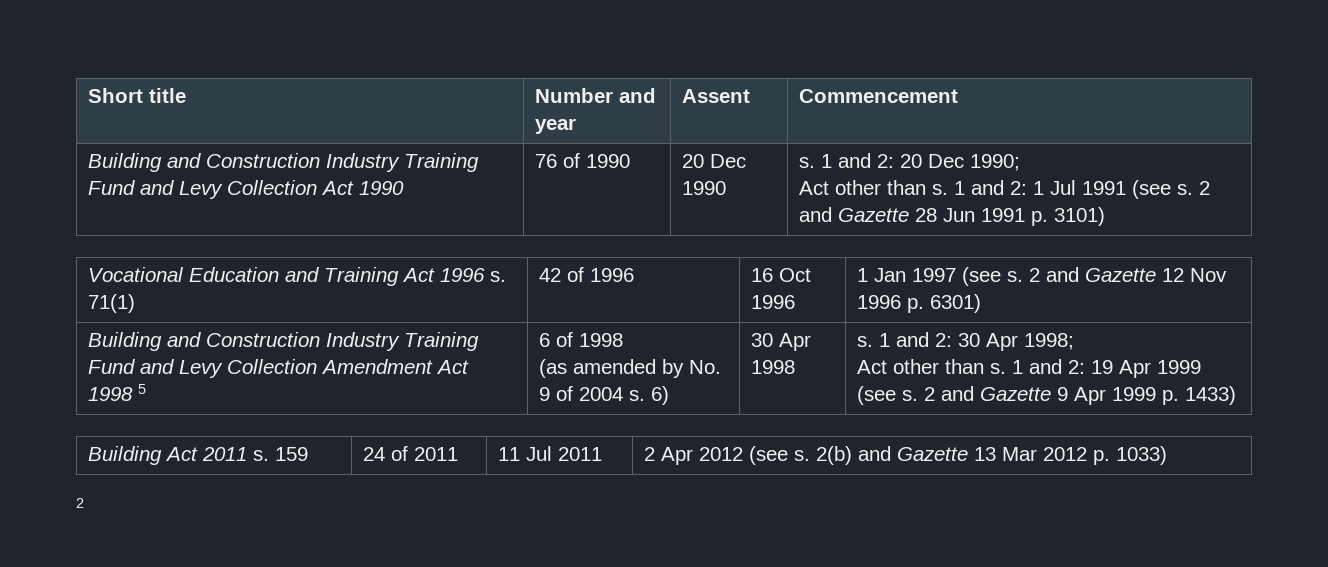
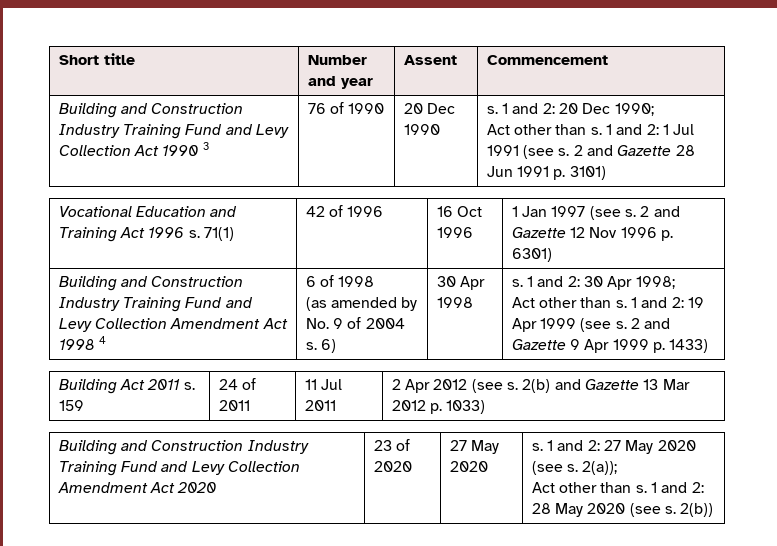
- Building and Construction Industry Training Fund and Levy Collection Act 1990
+ Building and Construction Industry Training Fund and Levy Collection Act 1990 3
- Building and Construction Industry Training Fund and Levy Collection Amendment Act 1998 5
+ Building and Construction Industry Training Fund and Levy Collection Amendment Act 1998 4
  Building Act 2011 s. 159 | 24 of 2011 | 11 Jul 2011 | 2 Apr 2012 (see s. 2(b) and Gazette 13 Mar 2012 p. 1033)
- 2
+ Building and Construction Industry Training Fund and Levy Collection Amendment Act 2020 | 23 of 2020 | 27 May 2020 | s. 1 and 2: 27 May 2020 (see s. 2(a));
+ Act other than s. 1 and 2: 28 May 2020 (see s. 2(b))

